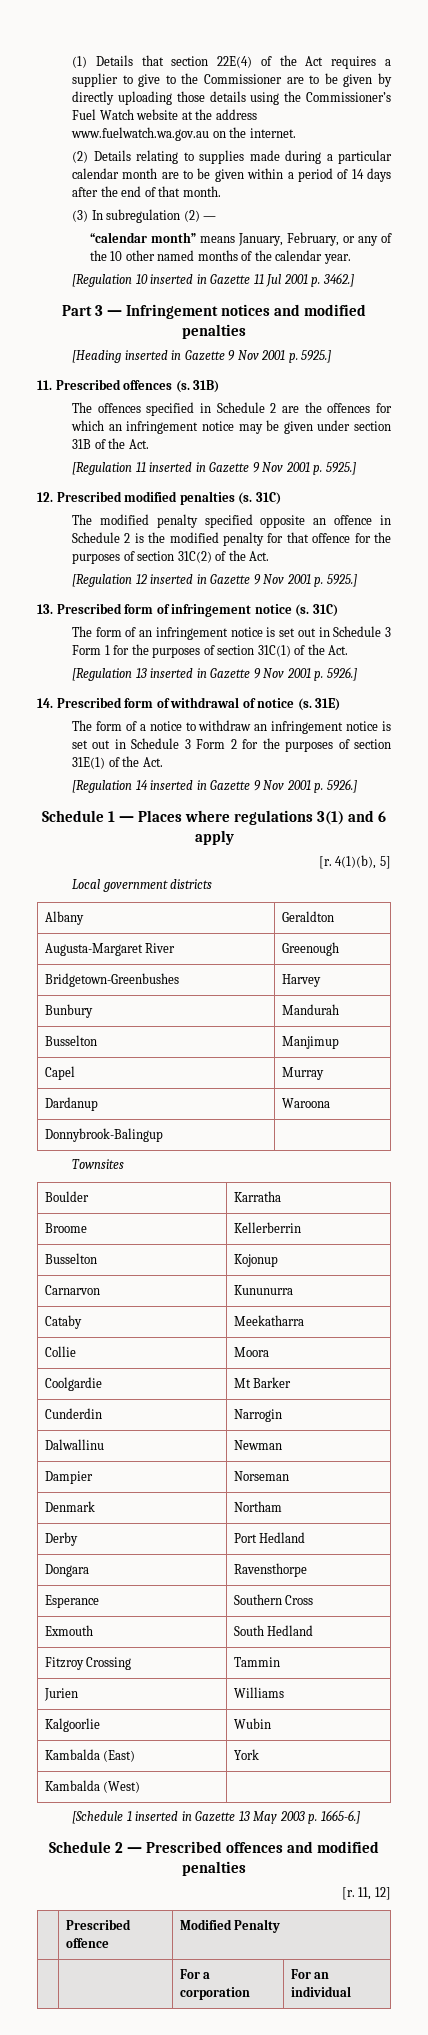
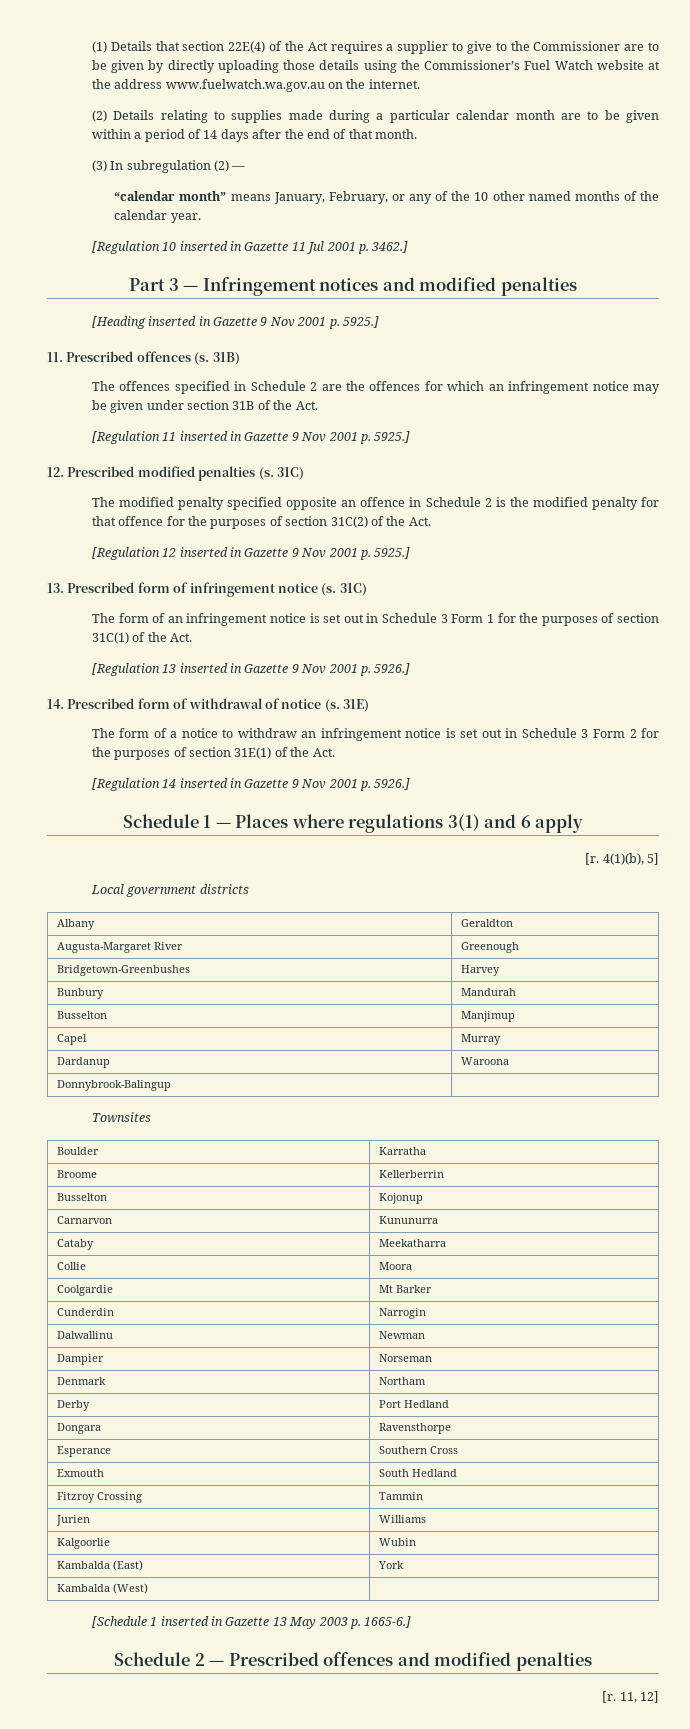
- | Prescribed offence | Modified Penalty
- | | For a corporation | For an individual

